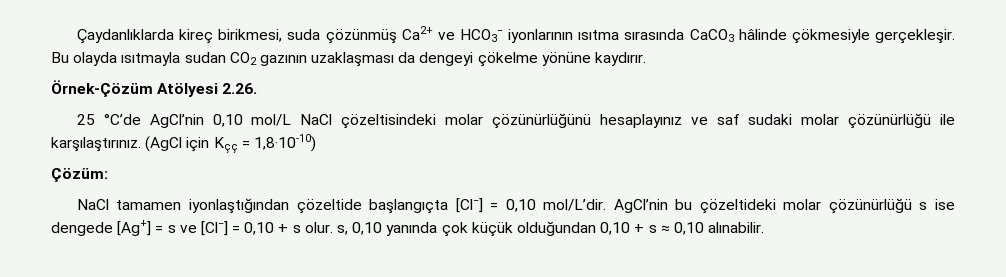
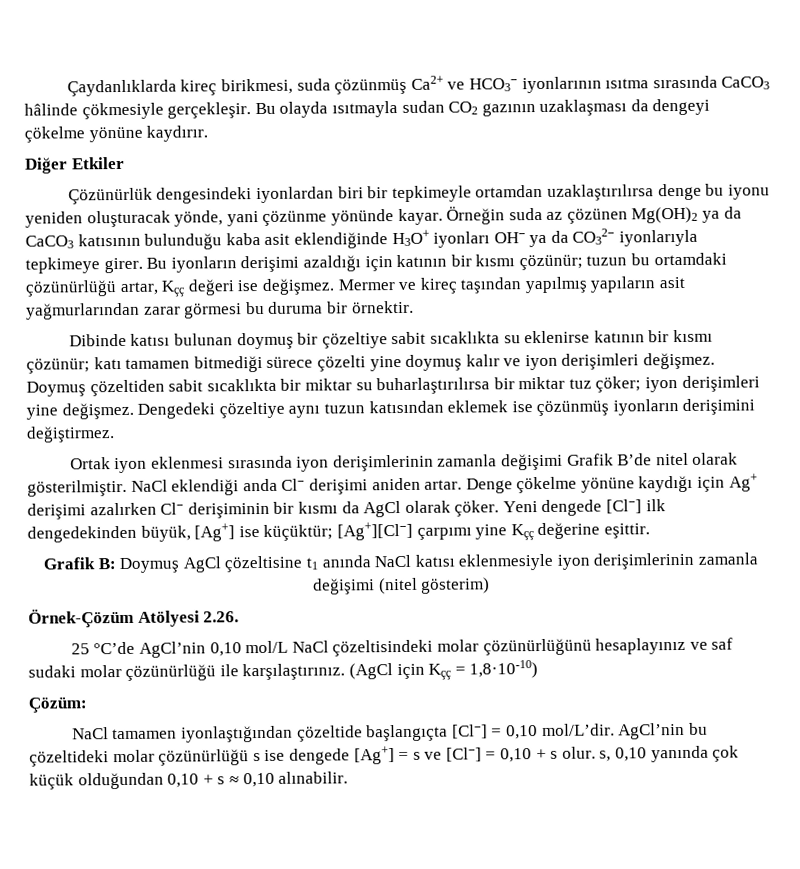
+ Diğer Etkiler
+ Çözünürlük dengesindeki iyonlardan biri bir tepkimeyle ortamdan uzaklaştırılırsa denge bu iyonu yeniden oluşturacak yönde, yani çözünme yönünde kayar. Örneğin suda az çözünen Mg(OH)2 ya da CaCO3 katısının bulunduğu kaba asit eklendiğinde H3O+ iyonları OH− ya da CO32− iyonlarıyla tepkimeye girer. Bu iyonların derişimi azaldığı için katının bir kısmı çözünür; tuzun bu ortamdaki çözünürlüğü artar, Kçç değeri ise değişmez. Mermer ve kireç taşından yapılmış yapıların asit yağmurlarından zarar görmesi bu duruma bir örnektir.
+ Dibinde katısı bulunan doymuş bir çözeltiye sabit sıcaklıkta su eklenirse katının bir kısmı çözünür; katı tamamen bitmediği sürece çözelti yine doymuş kalır ve iyon derişimleri değişmez. Doymuş çözeltiden sabit sıcaklıkta bir miktar su buharlaştırılırsa bir miktar tuz çöker; iyon derişimleri yine değişmez. Dengedeki çözeltiye aynı tuzun katısından eklemek ise çözünmüş iyonların derişimini değiştirmez.
+ Ortak iyon eklenmesi sırasında iyon derişimlerinin zamanla değişimi Grafik B’de nitel olarak gösterilmiştir. NaCl eklendiği anda Cl− derişimi aniden artar. Denge çökelme yönüne kaydığı için Ag+ derişimi azalırken Cl− derişiminin bir kısmı da AgCl olarak çöker. Yeni dengede [Cl−] ilk dengedekinden büyük, [Ag+] ise küçüktür; [Ag+][Cl−] çarpımı yine Kçç değerine eşittir.
+ Grafik B: Doymuş AgCl çözeltisine t1 anında NaCl katısı eklenmesiyle iyon derişimlerinin zamanla değişimi (nitel gösterim)

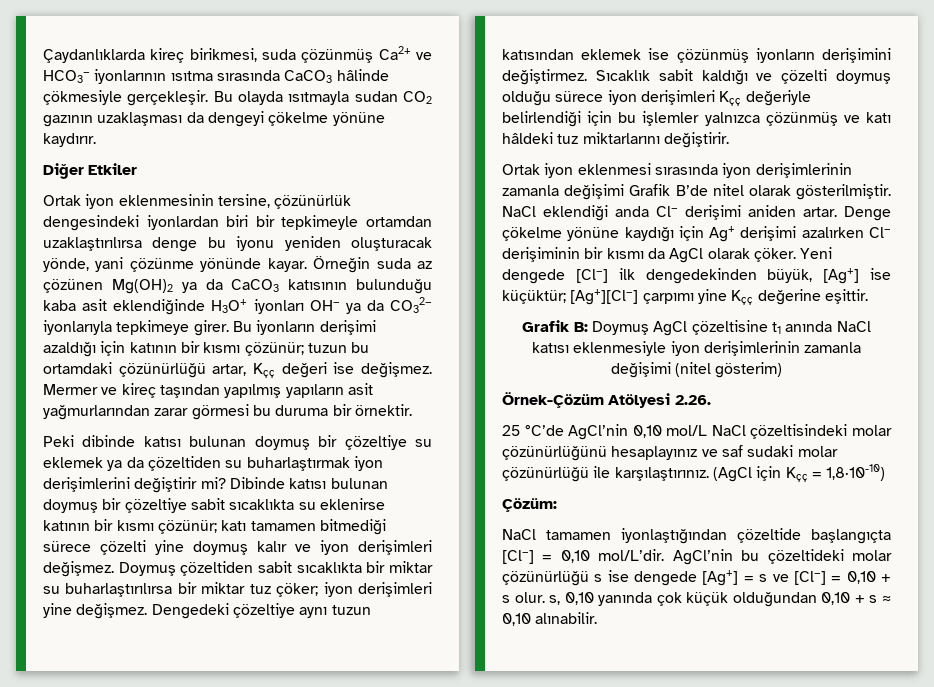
- Çözünürlük dengesindeki iyonlardan biri bir tepkimeyle ortamdan uzaklaştırılırsa denge bu iyonu yeniden oluşturacak yönde, yani çözünme yönünde kayar.
+ Ortak iyon eklenmesinin tersine, çözünürlük dengesindeki iyonlardan biri bir tepkimeyle ortamdan uzaklaştırılırsa denge bu iyonu yeniden oluşturacak yönde, yani çözünme yönünde kayar.
+ Peki dibinde katısı bulunan doymuş bir çözeltiye su eklemek ya da çözeltiden su buharlaştırmak iyon derişimlerini değiştirir mi?
+ Sıcaklık sabit kaldığı ve çözelti doymuş olduğu sürece iyon derişimleri Kçç değeriyle belirlendiği için bu işlemler yalnızca çözünmüş ve katı hâldeki tuz miktarlarını değiştirir.

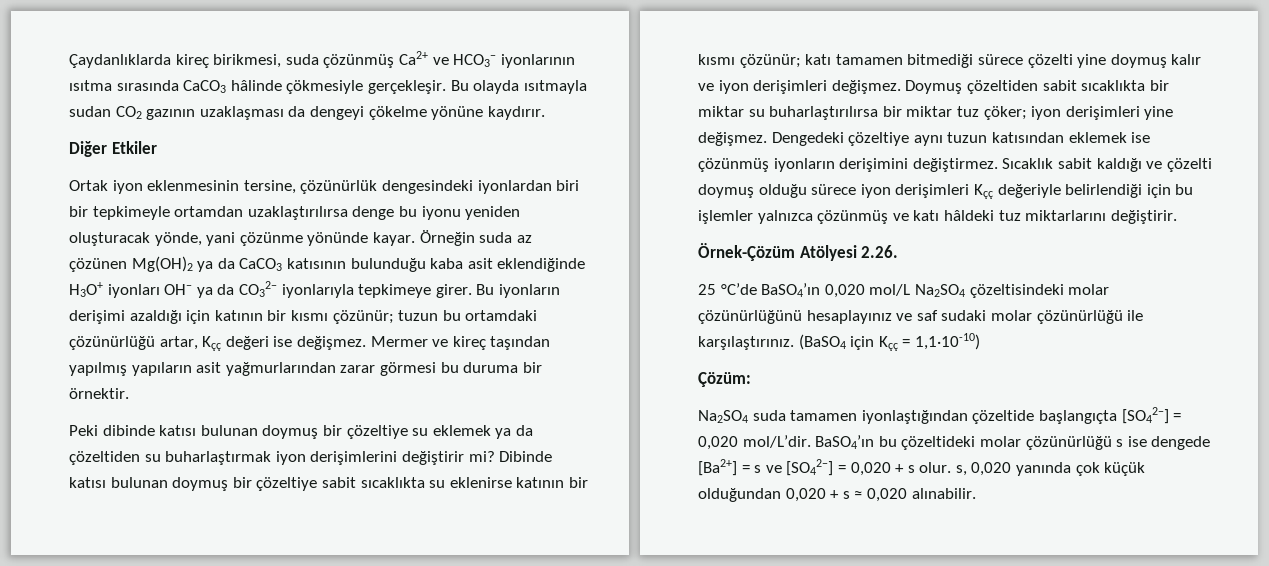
- Ortak iyon eklenmesi sırasında iyon derişimlerinin zamanla değişimi Grafik B’de nitel olarak gösterilmiştir. NaCl eklendiği anda Cl− derişimi aniden artar. Denge çökelme yönüne kaydığı için Ag+ derişimi azalırken Cl− derişiminin bir kısmı da AgCl olarak çöker. Yeni dengede [Cl−] ilk dengedekinden büyük, [Ag+] ise küçüktür; [Ag+][Cl−] çarpımı yine Kçç değerine eşittir.
- Grafik B: Doymuş AgCl çözeltisine t1 anında NaCl katısı eklenmesiyle iyon derişimlerinin zamanla değişimi (nitel gösterim)
- 25 °C’de AgCl’nin 0,10 mol/L NaCl çözeltisindeki molar çözünürlüğünü hesaplayınız ve saf sudaki molar çözünürlüğü ile karşılaştırınız.
+ 25 °C’de BaSO4’ın 0,020 mol/L Na2SO4 çözeltisindeki molar çözünürlüğünü hesaplayınız ve saf sudaki molar çözünürlüğü ile karşılaştırınız.
- (AgCl için Kçç = 1,8·10-10)
+ (BaSO4 için Kçç = 1,1·10-10)
- NaCl tamamen iyonlaştığından çözeltide başlangıçta [Cl−] = 0,10 mol/L’dir. AgCl’nin bu çözeltideki molar çözünürlüğü s ise dengede [Ag+] = s ve [Cl−] = 0,10 + s olur. s, 0,10 yanında çok küçük olduğundan 0,10 + s ≈ 0,10 alınabilir.
+ Na2SO4 suda tamamen iyonlaştığından çözeltide başlangıçta [SO42−] = 0,020 mol/L’dir. BaSO4’ın bu çözeltideki molar çözünürlüğü s ise dengede [Ba2+] = s ve [SO42−] = 0,020 + s olur. s, 0,020 yanında çok küçük olduğundan 0,020 + s ≈ 0,020 alınabilir.

